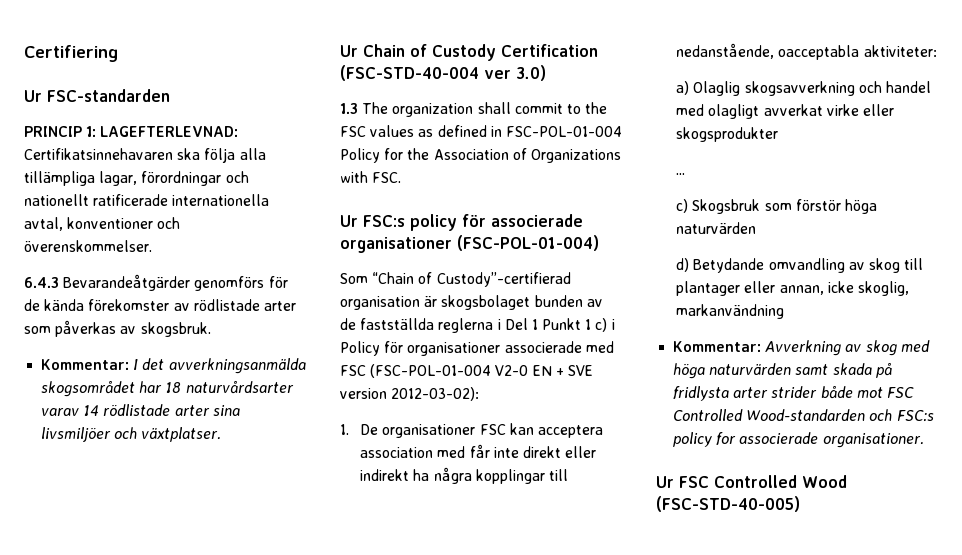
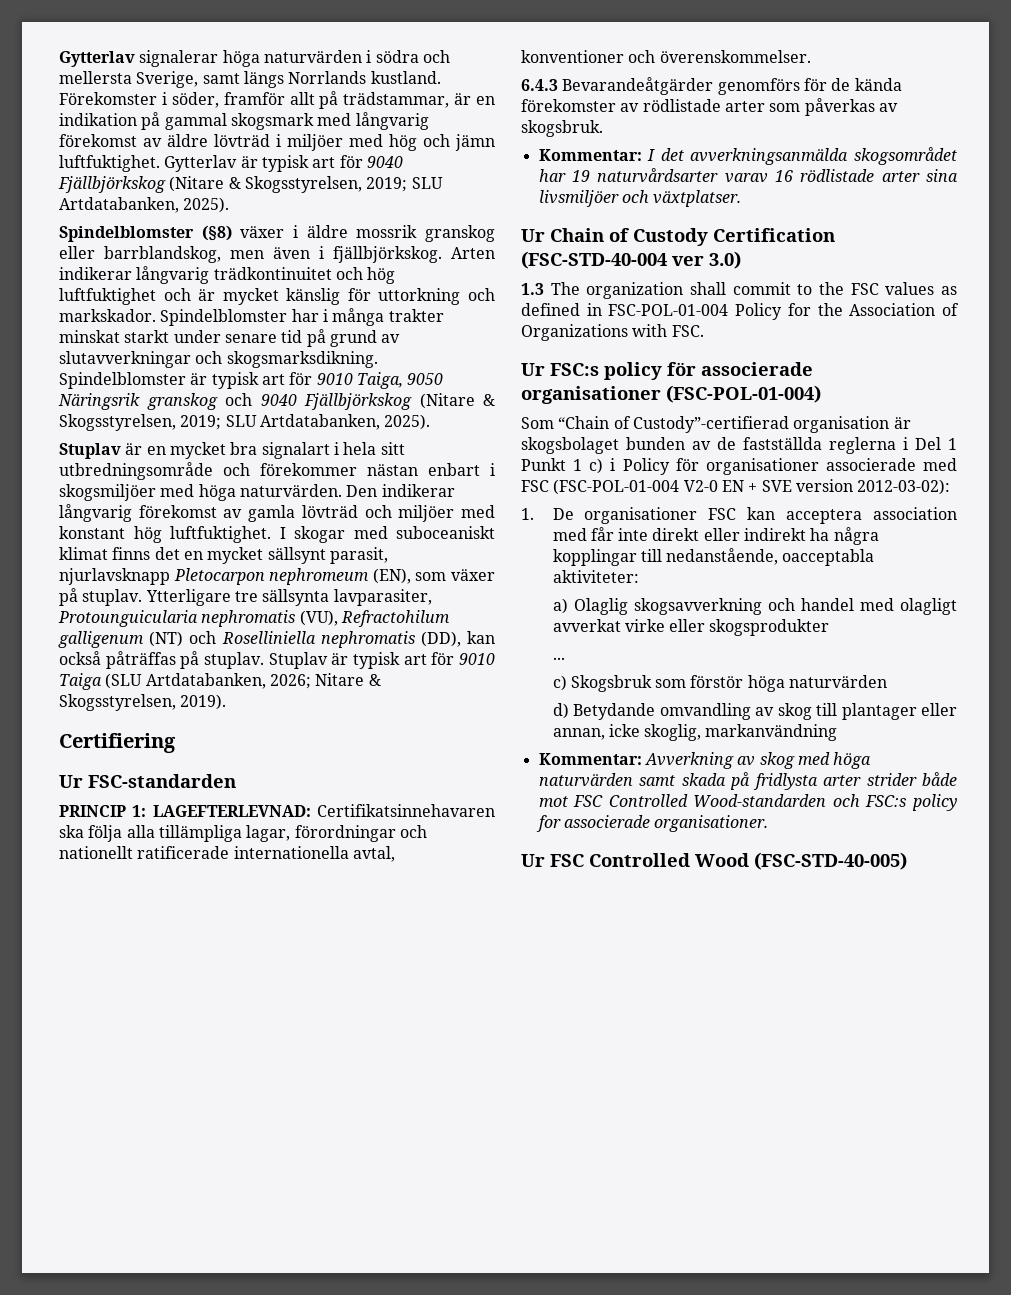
+ Gytterlav signalerar höga naturvärden i södra och mellersta Sverige, samt längs Norrlands kustland. Förekomster i söder, framför allt på trädstammar, är en indikation på gammal skogsmark med långvarig förekomst av äldre lövträd i miljöer med hög och jämn luftfuktighet. Gytterlav är typisk art för 9040 Fjällbjörkskog (Nitare & Skogsstyrelsen, 2019; SLU Artdatabanken, 2025).
+ Spindelblomster (§8) växer i äldre mossrik granskog eller barrblandskog, men även i fjällbjörkskog. Arten indikerar långvarig trädkontinuitet och hög luftfuktighet och är mycket känslig för uttorkning och markskador. Spindelblomster har i många trakter minskat starkt under senare tid på grund av slutavverkningar och skogsmarksdikning. Spindelblomster är typisk art för 9010 Taiga, 9050 Näringsrik granskog och 9040 Fjällbjörkskog (Nitare & Skogsstyrelsen, 2019; SLU Artdatabanken, 2025).
+ Stuplav är en mycket bra signalart i hela sitt utbredningsområde och förekommer nästan enbart i skogsmiljöer med höga naturvärden. Den indikerar långvarig förekomst av gamla lövträd och miljöer med konstant hög luftfuktighet. I skogar med suboceaniskt klimat finns det en mycket sällsynt parasit, njurlavsknapp Pletocarpon nephromeum (EN), som växer på stuplav. Ytterligare tre sällsynta lavparasiter, Protounguicularia nephromatis (VU), Refractohilum galligenum (NT) och Roselliniella nephromatis (DD), kan också påträffas på stuplav. Stuplav är typisk art för 9010 Taiga (SLU Artdatabanken, 2026; Nitare & Skogsstyrelsen, 2019).
- Kommentar: I det avverkningsanmälda skogsområdet har 18 naturvårdsarter varav 14 rödlistade arter sina livsmiljöer och växtplatser.
+ Kommentar: I det avverkningsanmälda skogsområdet har 19 naturvårdsarter varav 16 rödlistade arter sina livsmiljöer och växtplatser.

